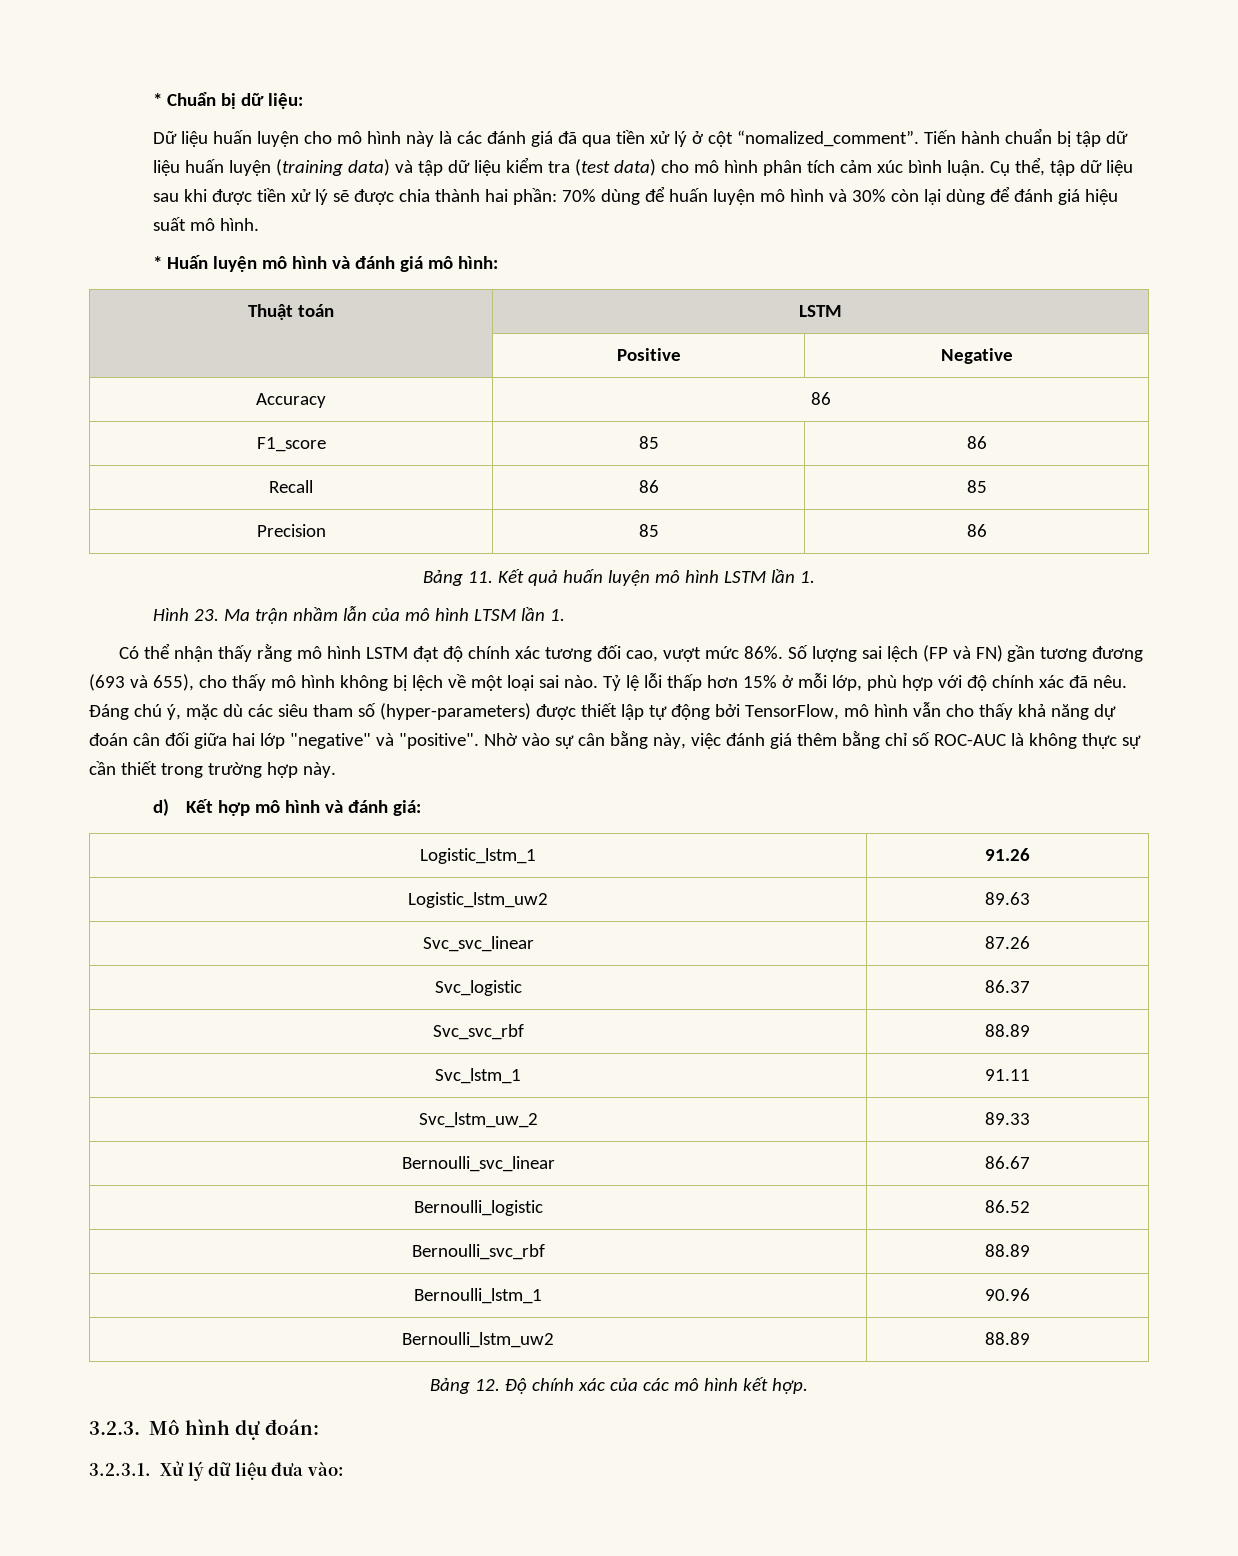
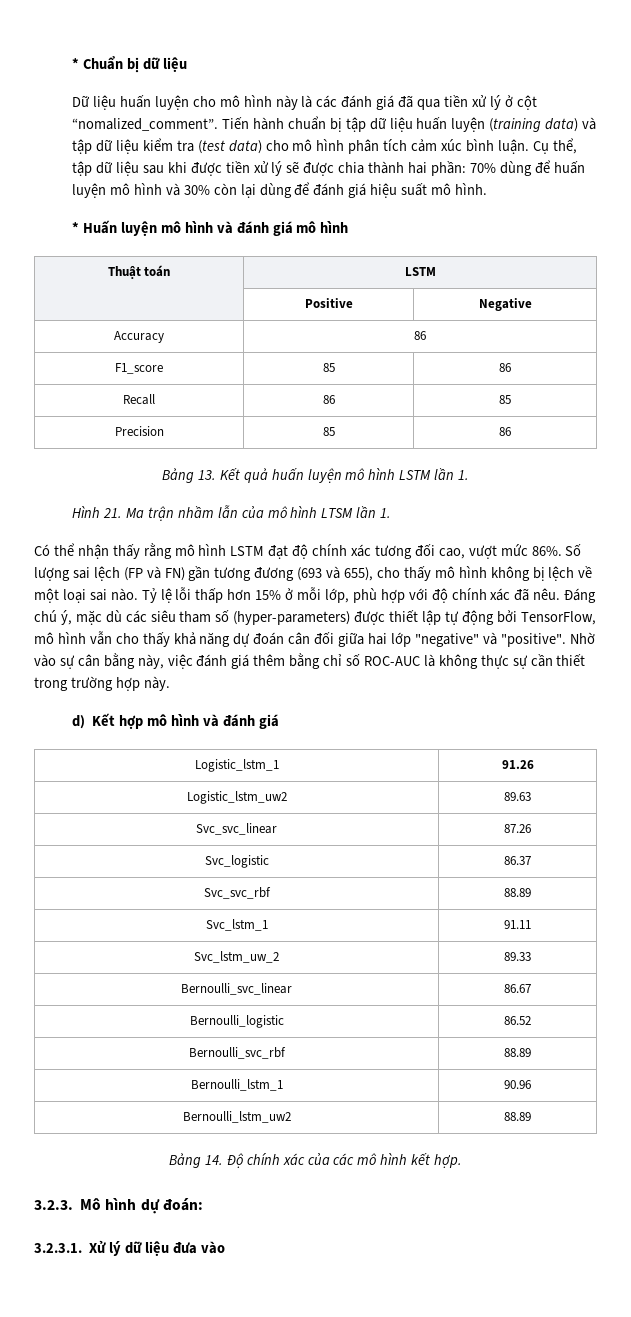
- * Chuẩn bị dữ liệu:
+ * Chuẩn bị dữ liệu
- * Huấn luyện mô hình và đánh giá mô hình:
+ * Huấn luyện mô hình và đánh giá mô hình
- Bảng 11. Kết quả huấn luyện mô hình LSTM lần 1.
+ Bảng 13. Kết quả huấn luyện mô hình LSTM lần 1.
- Hình 23. Ma trận nhầm lẫn của mô hình LTSM lần 1.
+ Hình 21. Ma trận nhầm lẫn của mô hình LTSM lần 1.
- d) Kết hợp mô hình và đánh giá:
+ d) Kết hợp mô hình và đánh giá
- Bảng 12. Độ chính xác của các mô hình kết hợp.
+ Bảng 14. Độ chính xác của các mô hình kết hợp.
- 3.2.3.1. Xử lý dữ liệu đưa vào:
+ 3.2.3.1. Xử lý dữ liệu đưa vào

